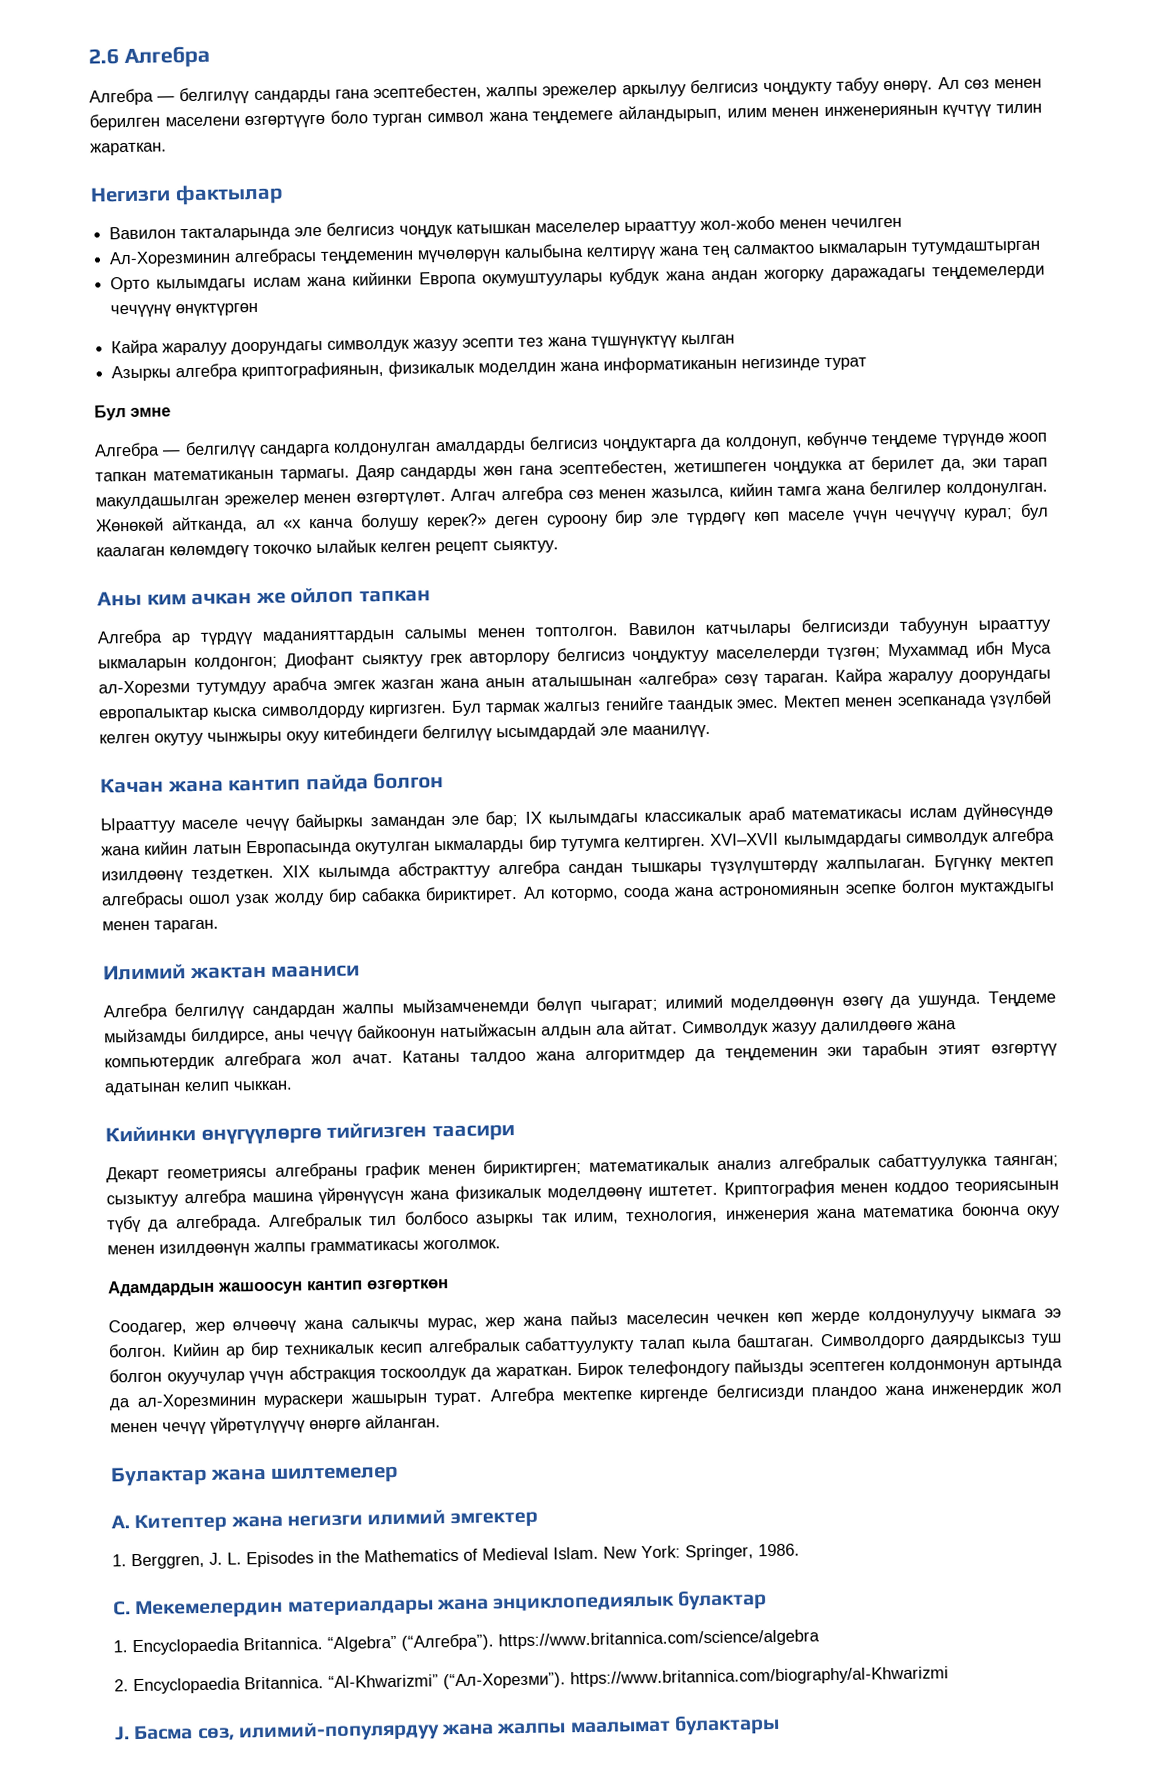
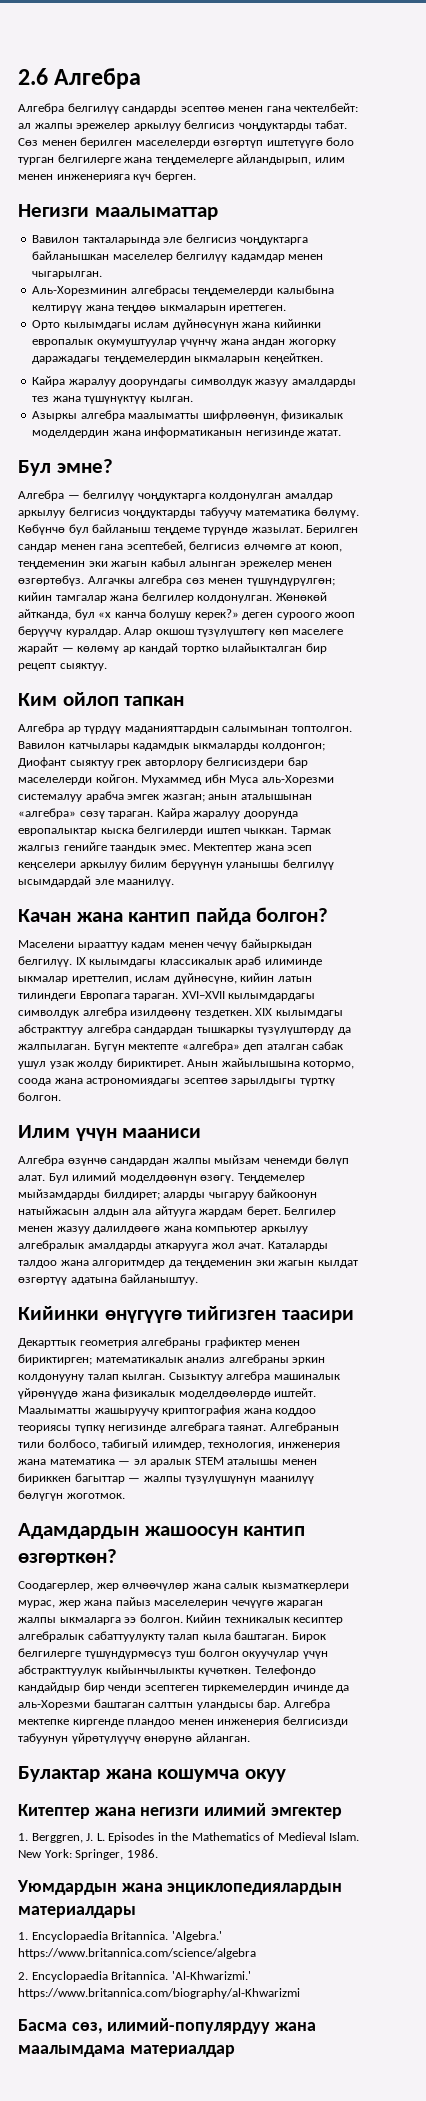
- Алгебра — белгилүү сандарды гана эсептебестен, жалпы эрежелер аркылуу белгисиз чоңдукту табуу өнөрү. Ал сөз менен берилген маселени өзгөртүүгө боло турган символ жана теңдемеге айландырып, илим менен инженериянын күчтүү тилин жараткан.
+ Алгебра белгилүү сандарды эсептөө менен гана чектелбейт: ал жалпы эрежелер аркылуу белгисиз чоңдуктарды табат. Сөз менен берилген маселелерди өзгөртүп иштетүүгө боло турган белгилерге жана теңдемелерге айландырып, илим менен инженерияга күч берген.
- Негизги фактылар
+ Негизги маалыматтар
- Вавилон такталарында эле белгисиз чоңдук катышкан маселелер ырааттуу жол-жобо менен чечилген
- Ал-Хорезминин алгебрасы теңдеменин мүчөлөрүн калыбына келтирүү жана тең салмактоо ыкмаларын тутумдаштырган
+ Вавилон такталарында эле белгисиз чоңдуктарга байланышкан маселелер белгилүү кадамдар менен чыгарылган.
+ Аль-Хорезминин алгебрасы теңдемелерди калыбына келтирүү жана теңдөө ыкмаларын иреттеген.
- Орто кылымдагы ислам жана кийинки Европа окумуштуулары кубдук жана андан жогорку даражадагы теңдемелерди чечүүнү өнүктүргөн
+ Орто кылымдагы ислам дүйнөсүнүн жана кийинки европалык окумуштуулар үчүнчү жана андан жогорку даражадагы теңдемелердин ыкмаларын кеңейткен.
- Кайра жаралуу доорундагы символдук жазуу эсепти тез жана түшүнүктүү кылган
+ Кайра жаралуу доорундагы символдук жазуу амалдарды тез жана түшүнүктүү кылган.
- Азыркы алгебра криптографиянын, физикалык моделдин жана информатиканын негизинде турат
- Бул эмне
- Алгебра — белгилүү сандарга колдонулган амалдарды белгисиз чоңдуктарга да колдонуп, көбүнчө теңдеме түрүндө жооп тапкан математиканын тармагы. Даяр сандарды жөн гана эсептебестен, жетишпеген чоңдукка ат берилет да, эки тарап макулдашылган эрежелер менен өзгөртүлөт. Алгач алгебра сөз менен жазылса, кийин тамга жана белгилер колдонулган.
+ Азыркы алгебра маалыматты шифрлөөнүн, физикалык моделдердин жана информатиканын негизинде жатат.
+ Бул эмне?
+ Алгебра — белгилүү чоңдуктарга колдонулган амалдар аркылуу белгисиз чоңдуктарды табуучу математика бөлүмү. Көбүнчө бул байланыш теңдеме түрүндө жазылат. Берилген сандар менен гана эсептебей, белгисиз өлчөмгө ат коюп, теңдеменин эки жагын кабыл алынган эрежелер менен өзгөртөбүз. Алгачкы алгебра сөз менен түшүндүрүлгөн; кийин тамгалар жана белгилер колдонулган.
- Жөнөкөй айтканда, ал «x канча болушу керек?» деген суроону бир эле түрдөгү көп маселе үчүн чечүүчү курал; бул каалаган көлөмдөгү токочко ылайык келген рецепт сыяктуу.
- Аны ким ачкан же ойлоп тапкан
+ Жөнөкөй айтканда, бул «x канча болушу керек?» деген суроого жооп берүүчү куралдар. Алар окшош түзүлүштөгү көп маселеге жарайт — көлөмү ар кандай тортко ылайыкталган бир рецепт сыяктуу.
+ Ким ойлоп тапкан
- Алгебра ар түрдүү маданияттардын салымы менен топтолгон.
+ Алгебра ар түрдүү маданияттардын салымынан топтолгон.
- Вавилон катчылары белгисизди табуунун ырааттуу ыкмаларын колдонгон; Диофант сыяктуу грек авторлору белгисиз чоңдуктуу маселелерди түзгөн; Мухаммад ибн Муса ал-Хорезми тутумдуу арабча эмгек жазган жана анын аталышынан «алгебра» сөзү тараган.
+ Вавилон катчылары кадамдык ыкмаларды колдонгон; Диофант сыяктуу грек авторлору белгисиздери бар маселелерди койгон. Мухаммед ибн Муса аль-Хорезми системалуу арабча эмгек жазган; анын аталышынан «алгебра» сөзү тараган.
- Кайра жаралуу доорундагы европалыктар кыска символдорду киргизген. Бул тармак жалгыз генийге таандык эмес. Мектеп менен эсепканада үзүлбөй келген окутуу чынжыры окуу китебиндеги белгилүү ысымдардай эле маанилүү.
+ Кайра жаралуу доорунда европалыктар кыска белгилерди иштеп чыккан. Тармак жалгыз генийге таандык эмес. Мектептер жана эсеп кеңселери аркылуу билим берүүнүн уланышы белгилүү ысымдардай эле маанилүү.
- Качан жана кантип пайда болгон
- Ырааттуу маселе чечүү байыркы замандан эле бар; IX кылымдагы классикалык араб математикасы ислам дүйнөсүндө жана кийин латын Европасында окутулган ыкмаларды бир тутумга келтирген.
+ Качан жана кантип пайда болгон?
+ Маселени ырааттуу кадам менен чечүү байыркыдан белгилүү. IX кылымдагы классикалык араб илиминде ыкмалар иреттелип, ислам дүйнөсүнө, кийин латын тилиндеги Европага тараган.
- XIX кылымда абстракттуу алгебра сандан тышкары түзүлүштөрдү жалпылаган. Бүгүнкү мектеп алгебрасы ошол узак жолду бир сабакка бириктирет. Ал котормо, соода жана астрономиянын эсепке болгон муктаждыгы менен тараган.
- Илимий жактан мааниси
+ XIX кылымдагы абстракттуу алгебра сандардан тышкаркы түзүлүштөрдү да жалпылаган. Бүгүн мектепте «алгебра» деп аталган сабак ушул узак жолду бириктирет. Анын жайылышына котормо, соода жана астрономиядагы эсептөө зарылдыгы түрткү болгон.
+ Илим үчүн мааниси
- Алгебра белгилүү сандардан жалпы мыйзамченемди бөлүп чыгарат; илимий моделдөөнүн өзөгү да ушунда. Теңдеме мыйзамды билдирсе, аны чечүү байкоонун натыйжасын алдын ала айтат. Символдук жазуу далилдөөгө жана компьютердик алгебрага жол ачат.
+ Алгебра өзүнчө сандардан жалпы мыйзам ченемди бөлүп алат. Бул илимий моделдөөнүн өзөгү. Теңдемелер мыйзамдарды билдирет; аларды чыгаруу байкоонун натыйжасын алдын ала айтууга жардам берет. Белгилер менен жазуу далилдөөгө жана компьютер аркылуу алгебралык амалдарды аткарууга жол ачат.
- Катаны талдоо жана алгоритмдер да теңдеменин эки тарабын этият өзгөртүү адатынан келип чыккан.
+ Каталарды талдоо жана алгоритмдер да теңдеменин эки жагын кылдат өзгөртүү адатына байланыштуу.
- Кийинки өнүгүүлөргө тийгизген таасири
+ Кийинки өнүгүүгө тийгизген таасири
- Декарт геометриясы алгебраны график менен бириктирген; математикалык анализ алгебралык сабаттуулукка таянган; сызыктуу алгебра машина үйрөнүүсүн жана физикалык моделдөөнү иштетет. Криптография менен коддоо теориясынын түбү да алгебрада. Алгебралык тил болбосо азыркы так илим, технология, инженерия жана математика боюнча окуу менен изилдөөнүн жалпы грамматикасы жоголмок.
- Адамдардын жашоосун кантип өзгөрткөн
- Соодагер, жер өлчөөчү жана салыкчы мурас, жер жана пайыз маселесин чечкен көп жерде колдонулуучу ыкмага ээ болгон. Кийин ар бир техникалык кесип алгебралык сабаттуулукту талап кыла баштаган.
+ Декарттык геометрия алгебраны графиктер менен бириктирген; математикалык анализ алгебраны эркин колдонууну талап кылган. Сызыктуу алгебра машиналык үйрөнүүдө жана физикалык моделдөөлөрдө иштейт. Маалыматты жашыруучу криптография жана коддоо теориясы түпкү негизинде алгебрага таянат. Алгебранын тили болбосо, табигый илимдер, технология, инженерия жана математика — эл аралык STEM аталышы менен бириккен багыттар — жалпы түзүлүшүнүн маанилүү бөлүгүн жоготмок.
+ Адамдардын жашоосун кантип өзгөрткөн?
+ Соодагерлер, жер өлчөөчүлөр жана салык кызматкерлери мурас, жер жана пайыз маселелерин чечүүгө жараган жалпы ыкмаларга ээ болгон. Кийин техникалык кесиптер алгебралык сабаттуулукту талап кыла баштаган.
- Символдорго даярдыксыз туш болгон окуучулар үчүн абстракция тоскоолдук да жараткан. Бирок телефондогу пайызды эсептеген колдонмонун артында да ал-Хорезминин мураскери жашырын турат. Алгебра мектепке киргенде белгисизди пландоо жана инженердик жол менен чечүү үйрөтүлүүчү өнөргө айланган.
+ Бирок белгилерге түшүндүрмөсүз туш болгон окуучулар үчүн абстракттуулук кыйынчылыкты күчөткөн. Телефондо кандайдыр бир ченди эсептеген тиркемелердин ичинде да аль-Хорезми баштаган салттын уландысы бар. Алгебра мектепке киргенде пландоо менен инженерия белгисизди табуунун үйрөтүлүүчү өнөрүнө айланган.
- Булактар жана шилтемелер
- A. Китептер жана негизги илимий эмгектер
+ Булактар жана кошумча окуу
+ Китептер жана негизги илимий эмгектер
- C. Мекемелердин материалдары жана энциклопедиялык булактар
+ Уюмдардын жана энциклопедиялардын материалдары
- “Algebra” (“Алгебра”). https://www.britannica.com/science/algebra
+ 'Algebra.' https://www.britannica.com/science/algebra
- “Al-Khwarizmi” (“Ал-Хорезми”). https://www.britannica.com/biography/al-Khwarizmi
+ 'Al-Khwarizmi.' https://www.britannica.com/biography/al-Khwarizmi
- J. Басма сөз, илимий-популярдуу жана жалпы маалымат булактары
+ Басма сөз, илимий-популярдуу жана маалымдама материалдар

